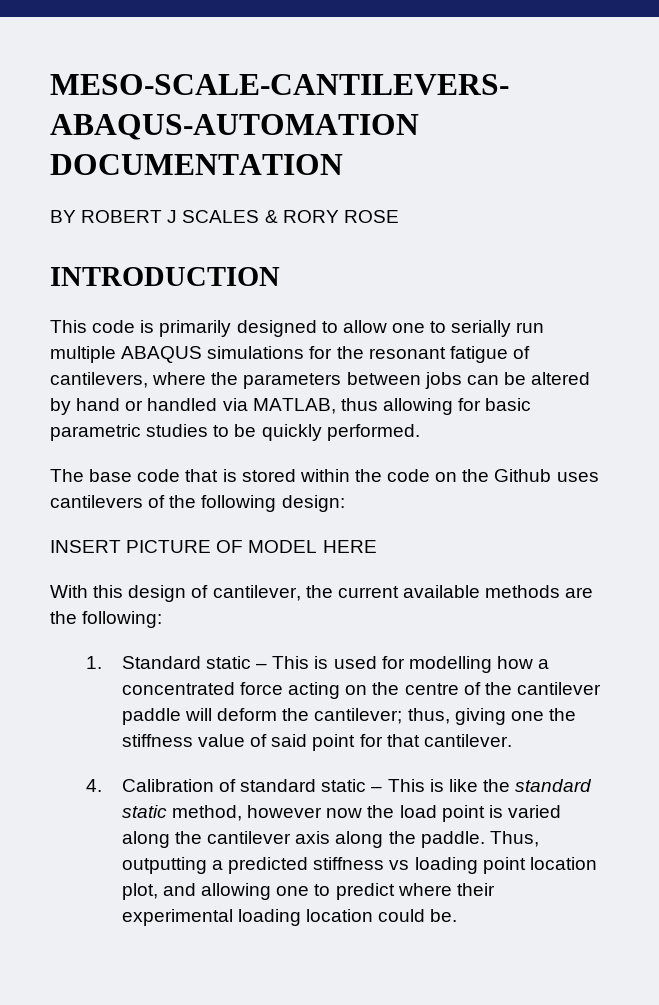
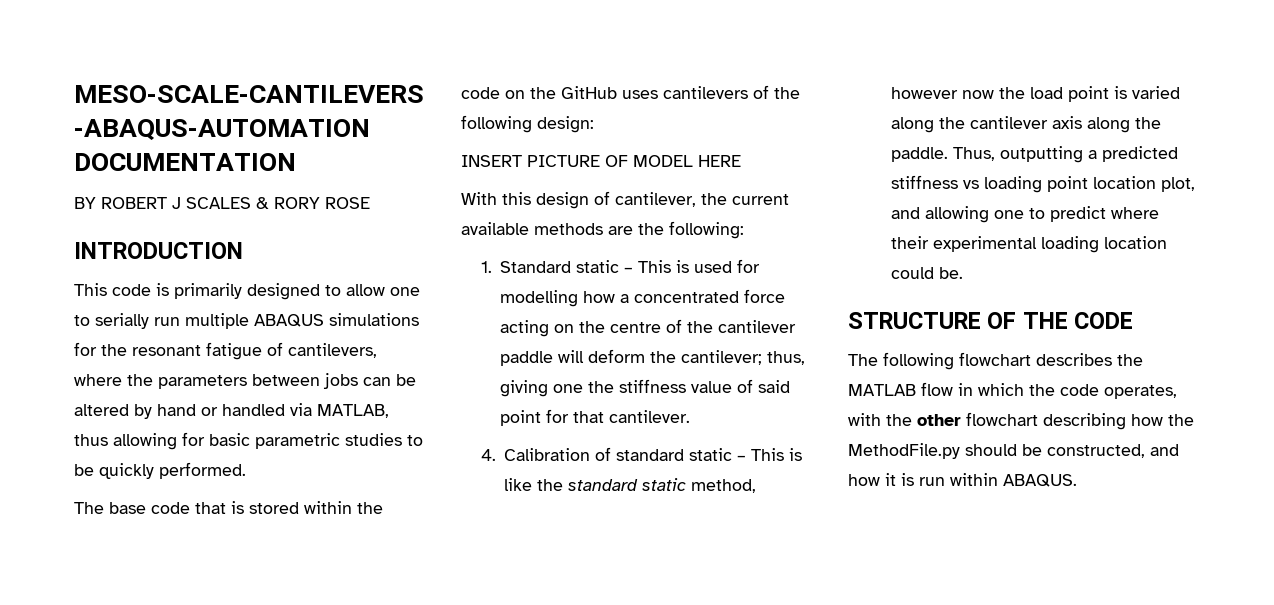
- The base code that is stored within the code on the Github uses cantilevers of the following design:
+ The base code that is stored within the code on the GitHub uses cantilevers of the following design:
+ STRUCTURE OF THE CODE
+ The following flowchart describes the MATLAB flow in which the code operates, with the other flowchart describing how the MethodFile.py should be constructed, and how it is run within ABAQUS.

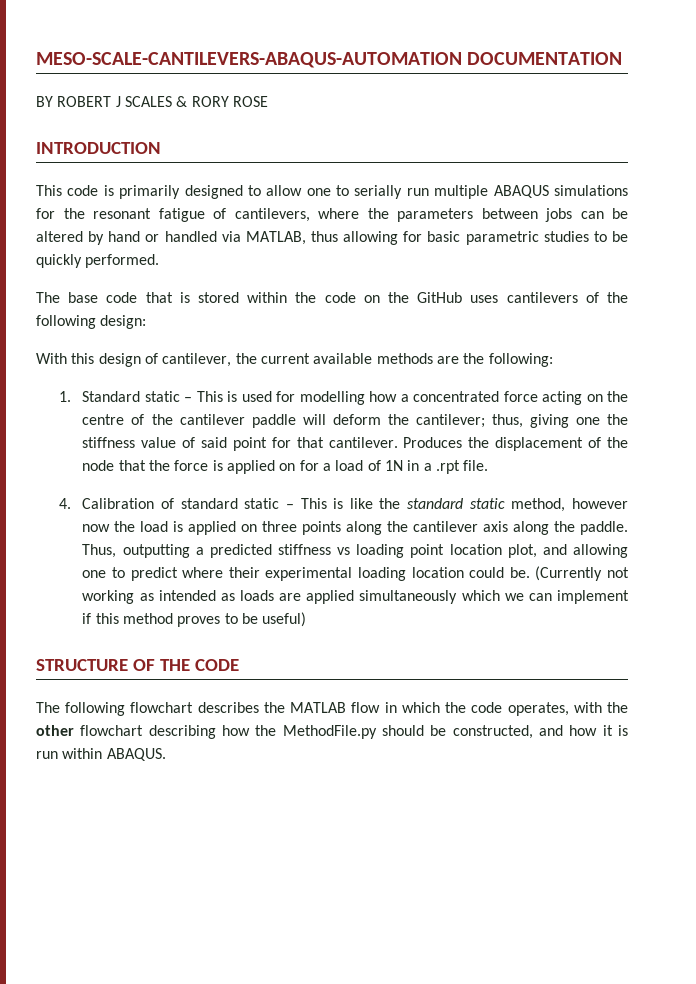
- INSERT PICTURE OF MODEL HERE
+ Produces the displacement of the node that the force is applied on for a load of 1N in a .rpt file.
- 4. Calibration of standard static – This is like the standard static method, however now the load point is varied along the cantilever axis along the paddle.
+ 4. Calibration of standard static – This is like the standard static method, however now the load is applied on three points along the cantilever axis along the paddle.
+ (Currently not working as intended as loads are applied simultaneously which we can implement if this method proves to be useful)

